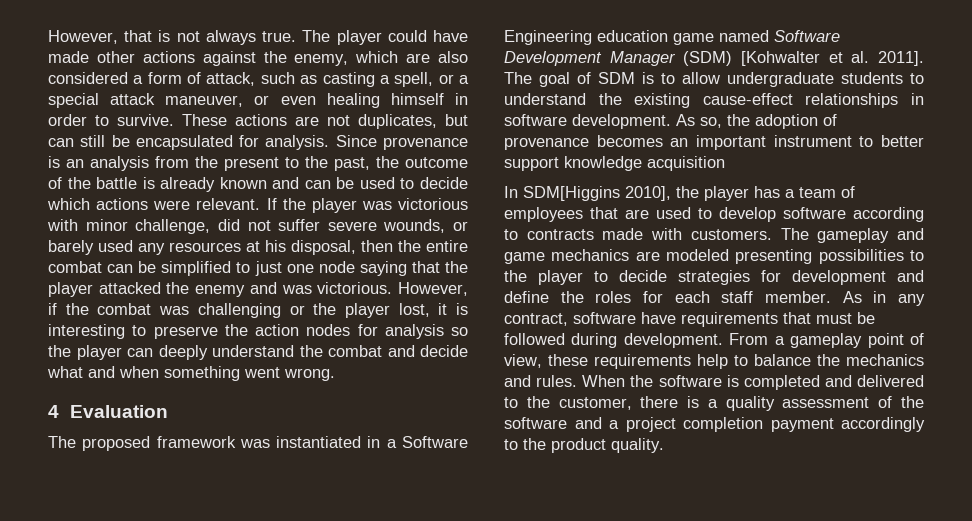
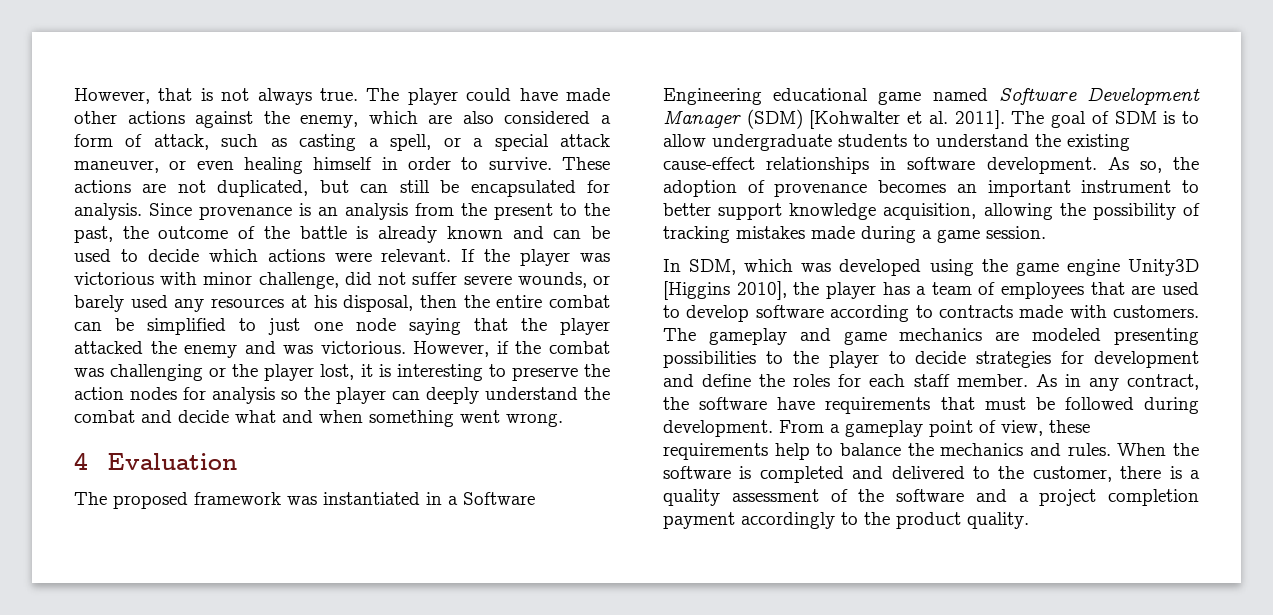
- These actions are not duplicates, but can still be encapsulated for analysis.
+ These actions are not duplicated, but can still be encapsulated for analysis.
- The proposed framework was instantiated in a Software Engineering education game named Software Development Manager (SDM) [Kohwalter et al. 2011].
+ The proposed framework was instantiated in a Software Engineering educational game named Software Development Manager (SDM) [Kohwalter et al. 2011].
- As so, the adoption of provenance becomes an important instrument to better support knowledge acquisition
- In SDM[Higgins 2010], the player has a team of employees that are used to develop software according to contracts made with customers.
+ As so, the adoption of provenance becomes an important instrument to better support knowledge acquisition, allowing the possibility of tracking mistakes made during a game session.
+ In SDM, which was developed using the game engine Unity3D [Higgins 2010], the player has a team of employees that are used to develop software according to contracts made with customers.
- As in any contract, software have requirements that must be followed during development.
+ As in any contract, the software have requirements that must be followed during development.

